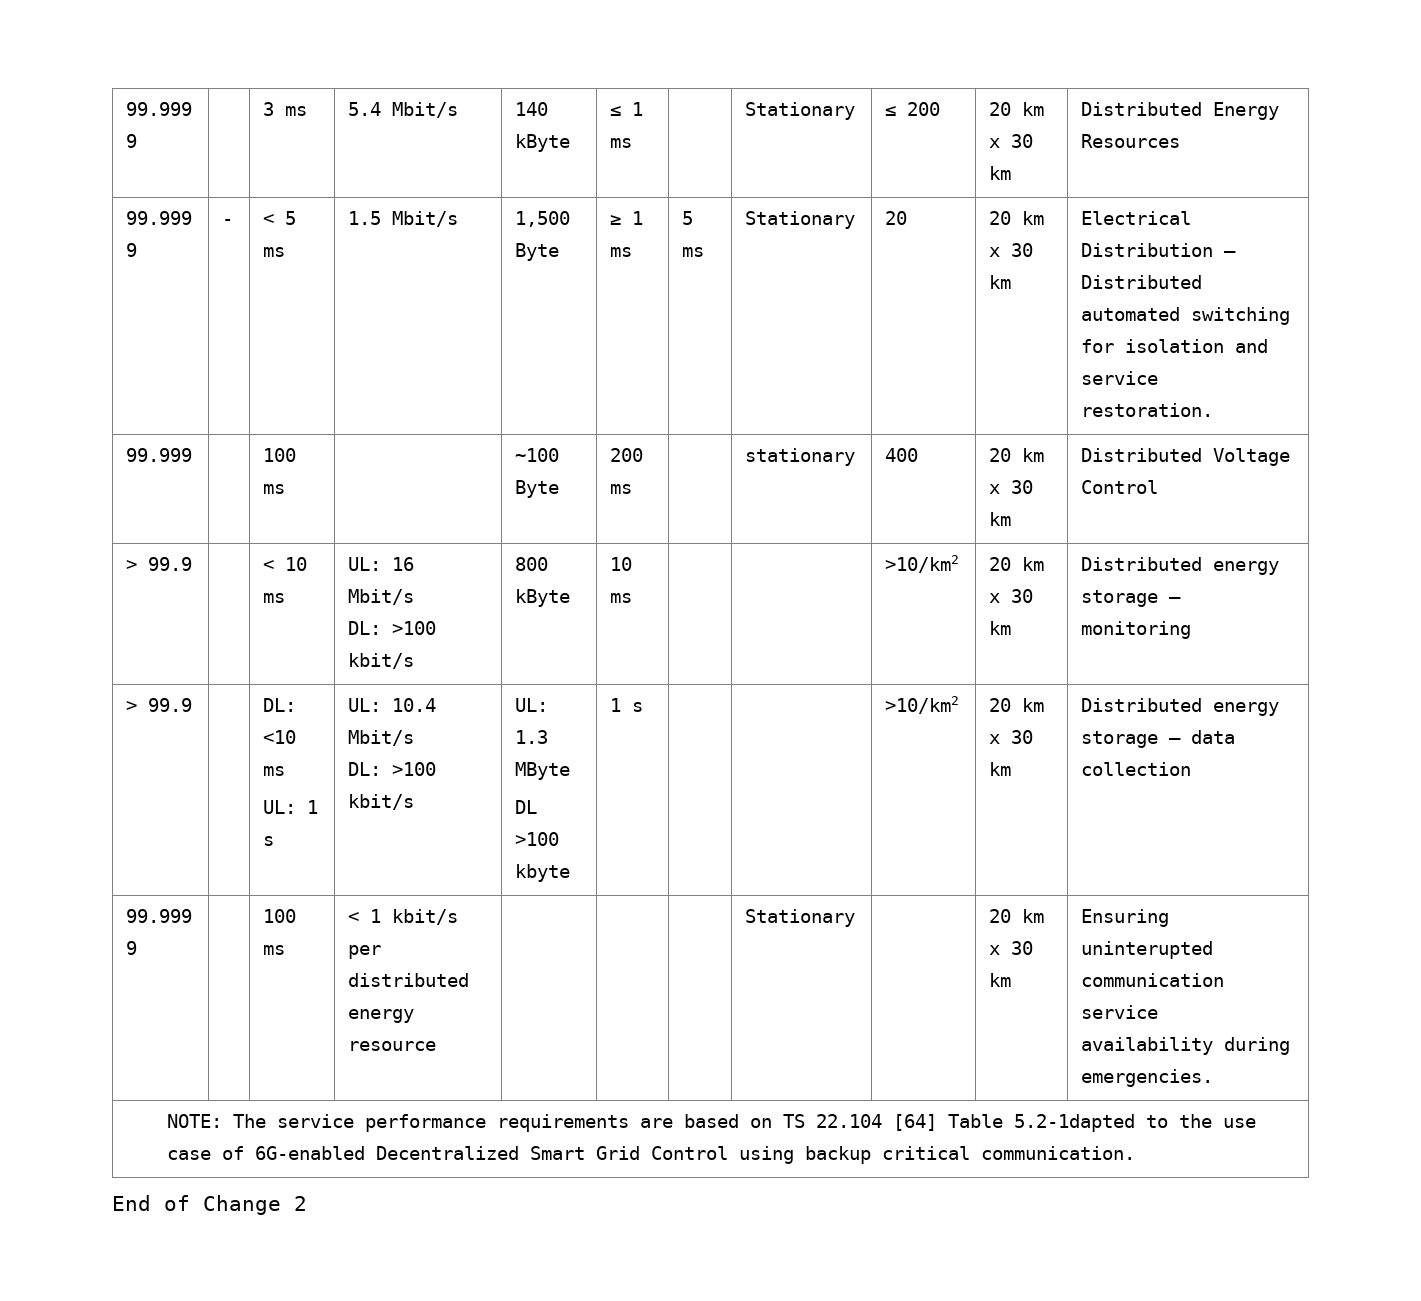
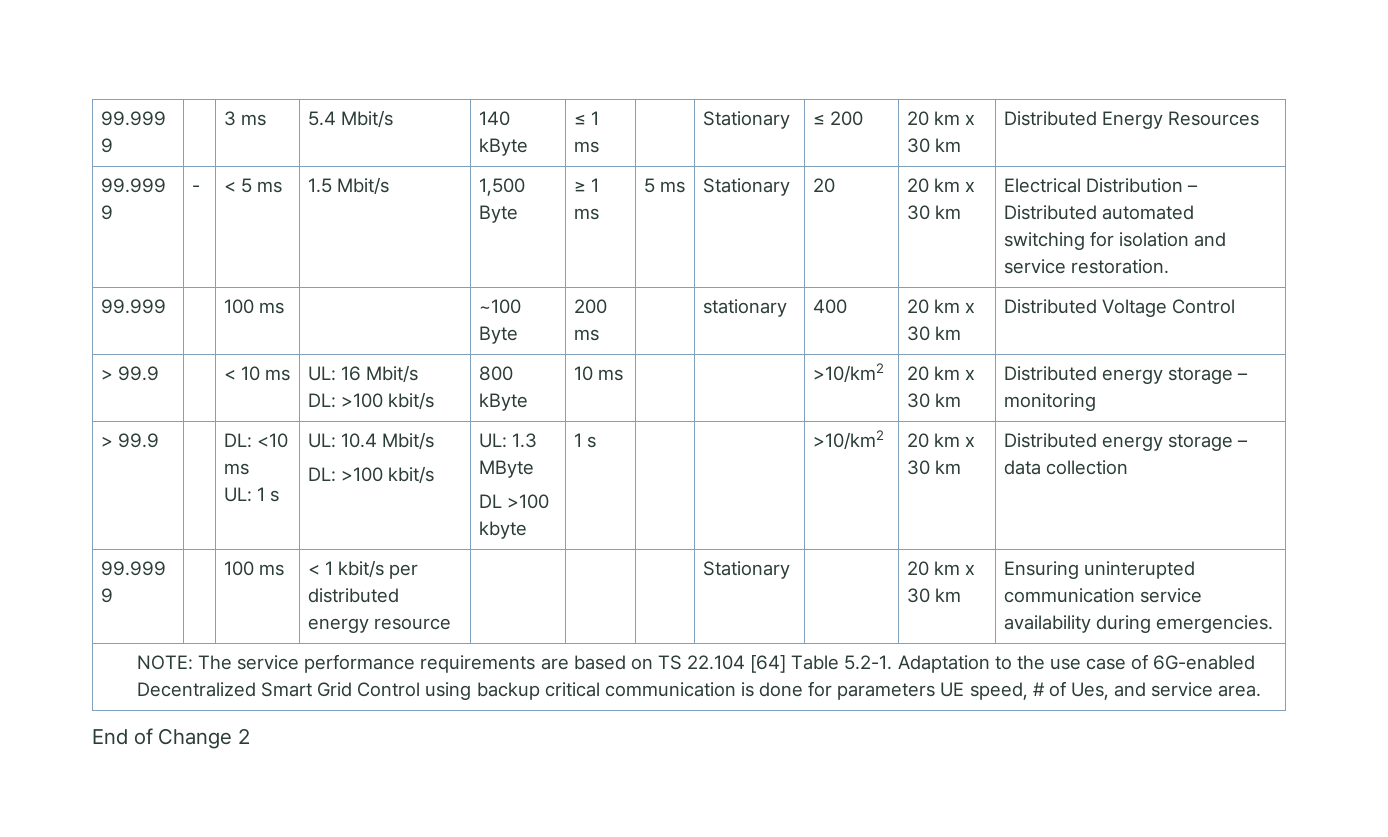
- NOTE: The service performance requirements are based on TS 22.104 [64] Table 5.2-1dapted to the use case of 6G-enabled Decentralized Smart Grid Control using backup critical communication.
+ NOTE: The service performance requirements are based on TS 22.104 [64] Table 5.2-1. Adaptation to the use case of 6G-enabled Decentralized Smart Grid Control using backup critical communication is done for parameters UE speed, # of Ues, and service area.

